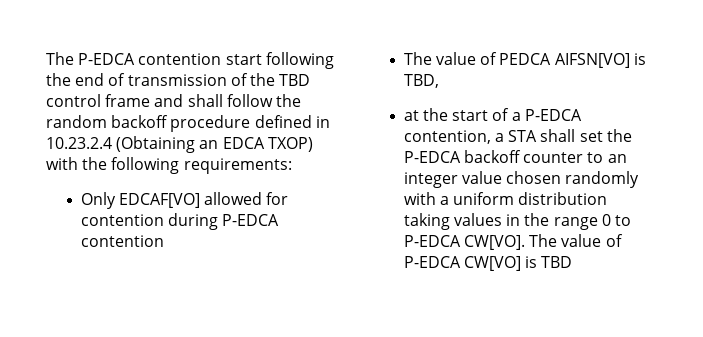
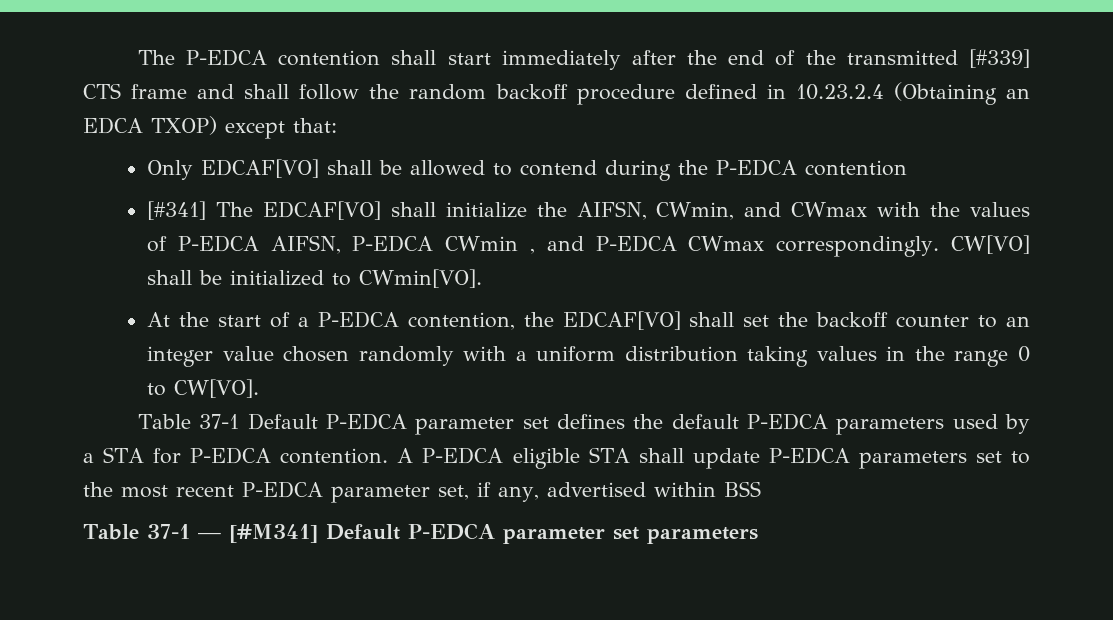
- The P-EDCA contention start following the end of transmission of the TBD control frame and shall follow the random backoff procedure defined in 10.23.2.4 (Obtaining an EDCA TXOP) with the following requirements:
- Only EDCAF[VO] allowed for contention during P-EDCA contention
- The value of PEDCA AIFSN[VO] is TBD,
- at the start of a P-EDCA contention, a STA shall set the P-EDCA backoff counter to an integer value chosen randomly with a uniform distribution taking values in the range 0 to P-EDCA CW[VO]. The value of P-EDCA CW[VO] is TBD
+ The P-EDCA contention shall start immediately after the end of the transmitted [#339] CTS frame and shall follow the random backoff procedure defined in 10.23.2.4 (Obtaining an EDCA TXOP) except that:
+ Only EDCAF[VO] shall be allowed to contend during the P-EDCA contention
+ [#341] The EDCAF[VO] shall initialize the AIFSN, CWmin, and CWmax with the values of P-EDCA AIFSN, P-EDCA CWmin , and P-EDCA CWmax correspondingly. CW[VO] shall be initialized to CWmin[VO].
+ At the start of a P-EDCA contention, the EDCAF[VO] shall set the backoff counter to an integer value chosen randomly with a uniform distribution taking values in the range 0 to CW[VO].
+ Table 37-1 Default P-EDCA parameter set defines the default P-EDCA parameters used by a STA for P-EDCA contention. A P-EDCA eligible STA shall update P-EDCA parameters set to the most recent P-EDCA parameter set, if any, advertised within BSS
+ Table 37-1 — [#M341] Default P-EDCA parameter set parameters

